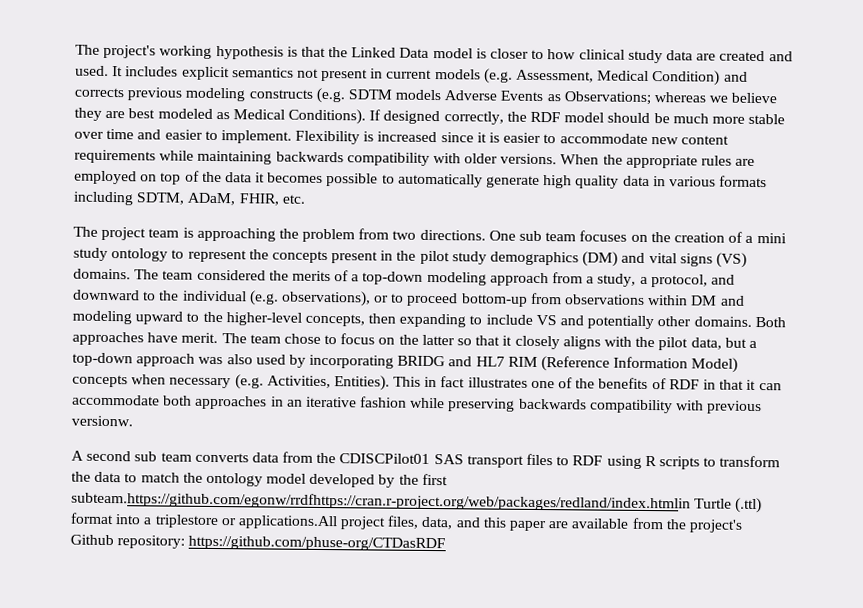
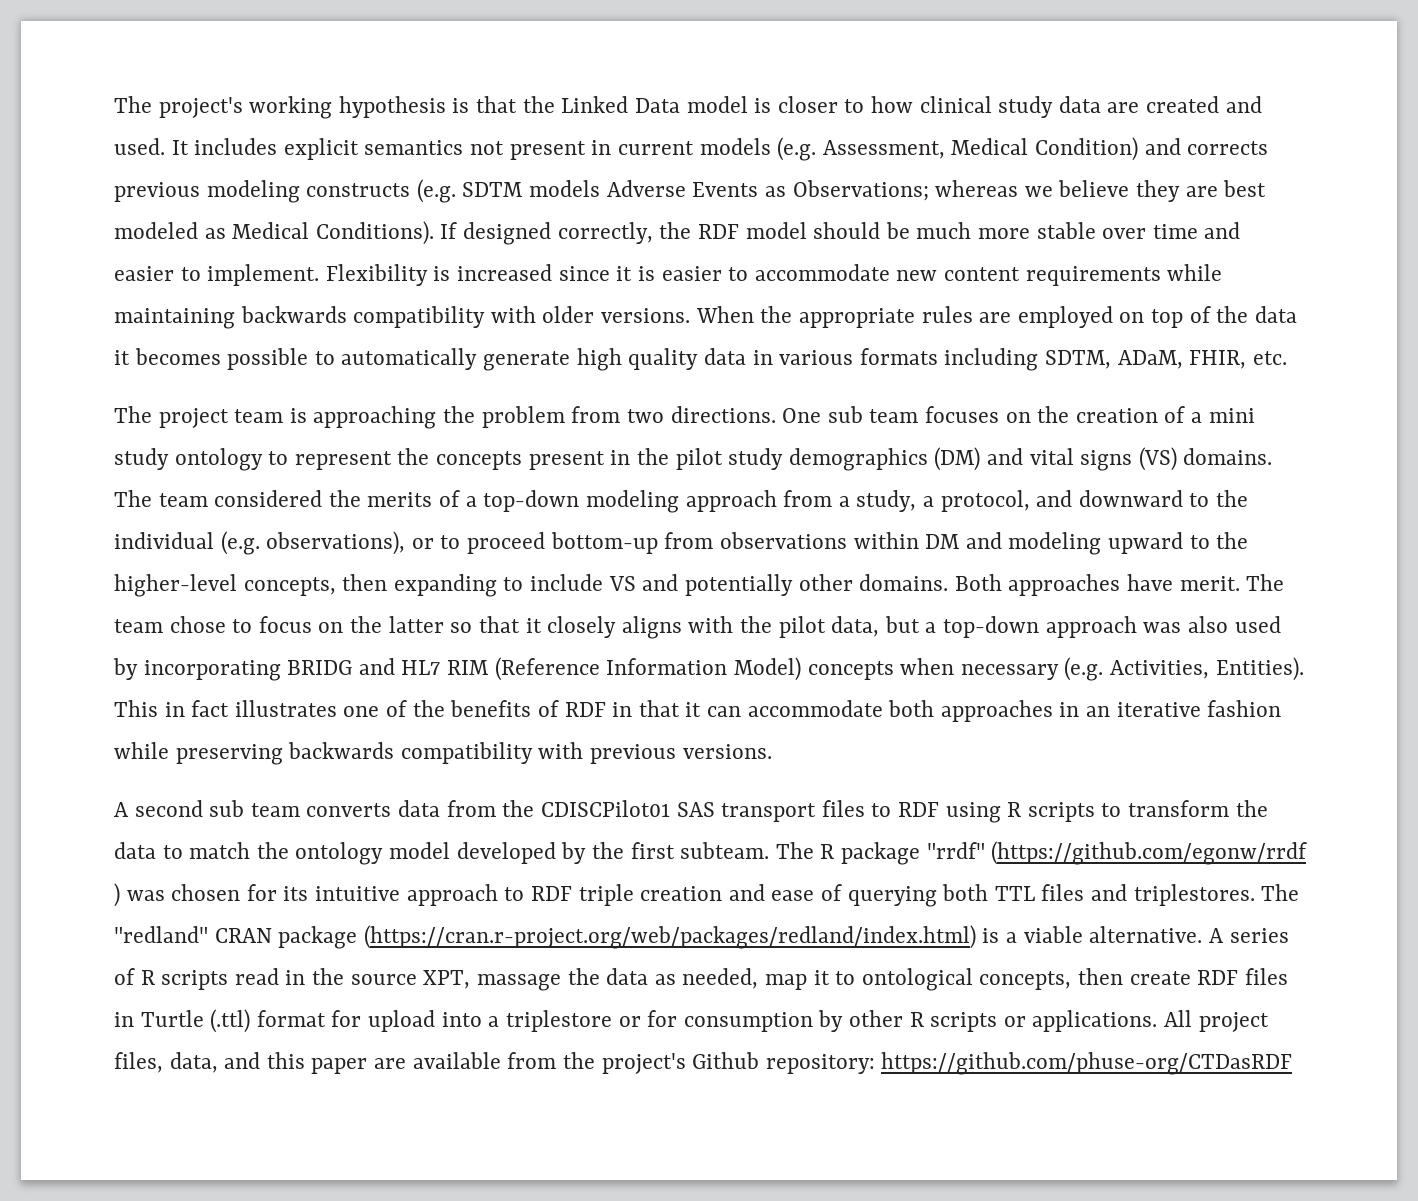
- This in fact illustrates one of the benefits of RDF in that it can accommodate both approaches in an iterative fashion while preserving backwards compatibility with previous versionw.
+ This in fact illustrates one of the benefits of RDF in that it can accommodate both approaches in an iterative fashion while preserving backwards compatibility with previous versions.
- A second sub team converts data from the CDISCPilot01 SAS transport files to RDF using R scripts to transform the data to match the ontology model developed by the first subteam.https://github.com/egonw/rrdfhttps://cran.r-project.org/web/packages/redland/index.htmlin Turtle (.ttl) format into a triplestore or applications.All project files, data, and this paper are available from the project's Github repository: https://github.com/phuse-org/CTDasRDF
+ A second sub team converts data from the CDISCPilot01 SAS transport files to RDF using R scripts to transform the data to match the ontology model developed by the first subteam. The R package "rrdf" (https://github.com/egonw/rrdf ) was chosen for its intuitive approach to RDF triple creation and ease of querying both TTL files and triplestores. The "redland" CRAN package (https://cran.r-project.org/web/packages/redland/index.html) is a viable alternative. A series of R scripts read in the source XPT, massage the data as needed, map it to ontological concepts, then create RDF files in Turtle (.ttl) format for upload into a triplestore or for consumption by other R scripts or applications. All project files, data, and this paper are available from the project's Github repository: https://github.com/phuse-org/CTDasRDF

